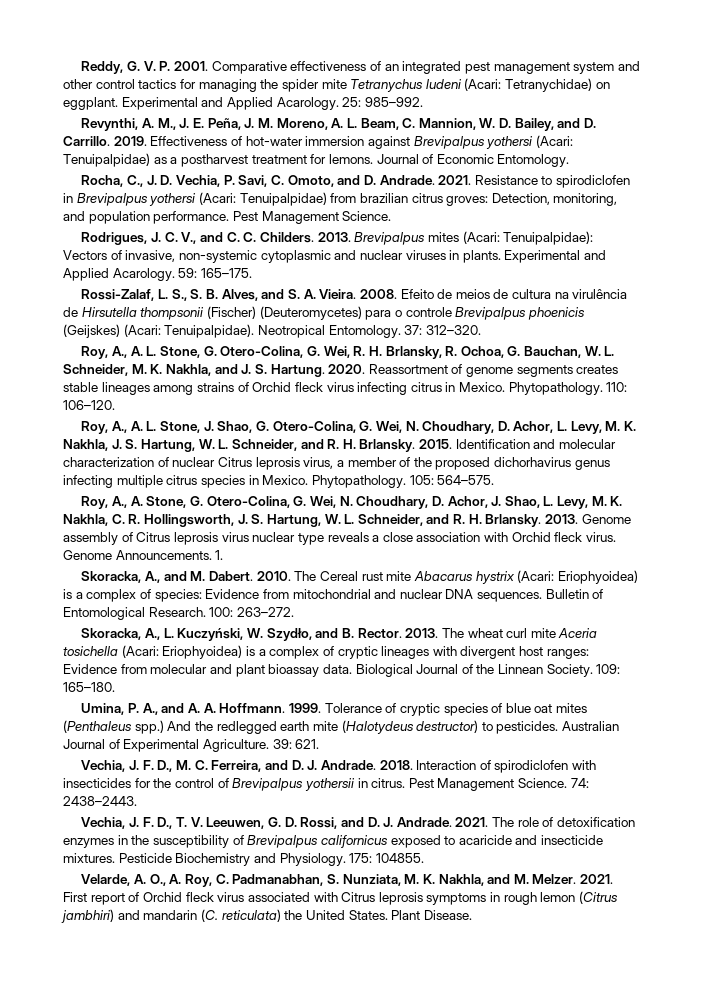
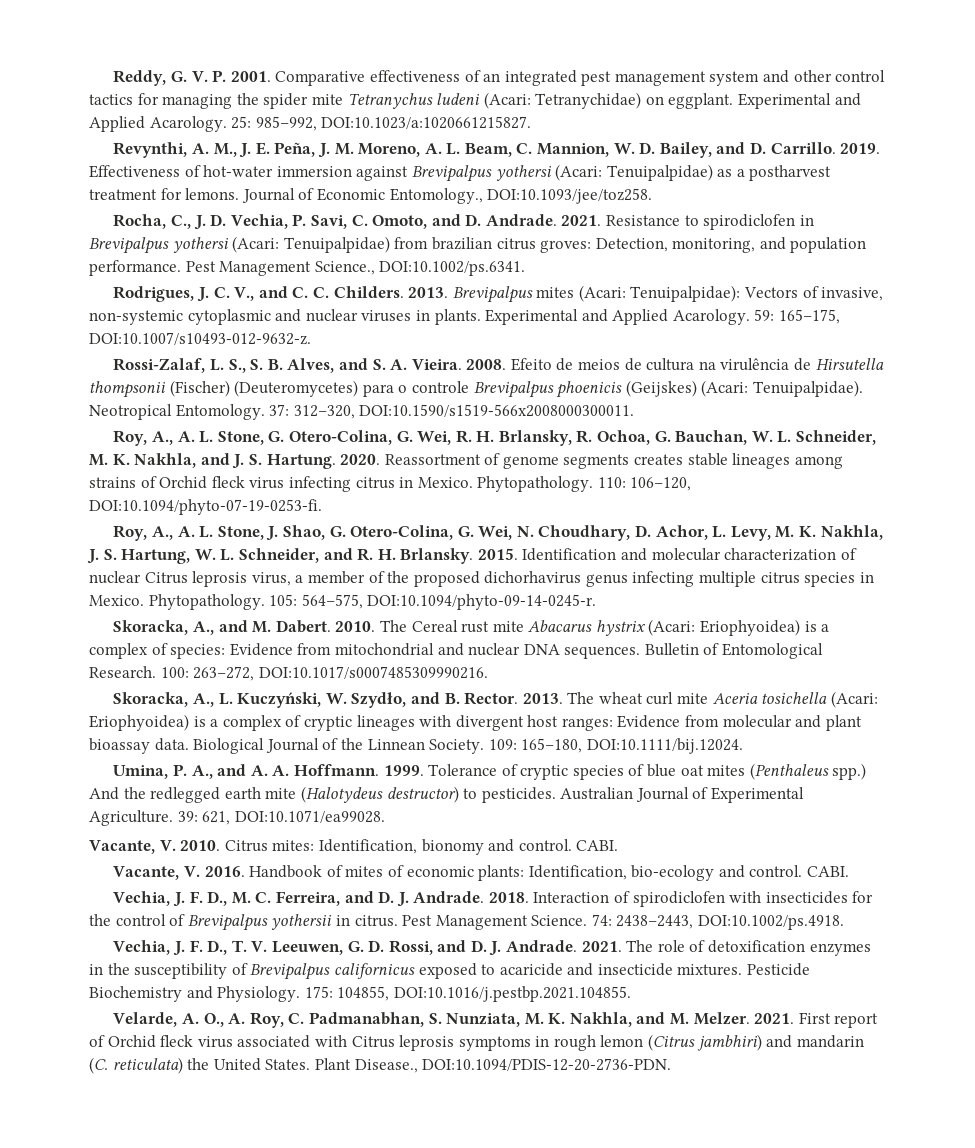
- 25: 985–992.
+ 25: 985–992, DOI:10.1023/a:1020661215827.
- Journal of Economic Entomology.
+ Journal of Economic Entomology., DOI:10.1093/jee/toz258.
- Resistance to spirodiclofen in Brevipalpus yothersi (Acari: Tenuipalpidae) from brazilian citrus groves: Detection, monitoring, and population performance. Pest Management Science.
+ Resistance to spirodiclofen in Brevipalpus yothersi (Acari: Tenuipalpidae) from brazilian citrus groves: Detection, monitoring, and population performance. Pest Management Science., DOI:10.1002/ps.6341.
- 59: 165–175.
+ 59: 165–175, DOI:10.1007/s10493-012-9632-z.
- 37: 312–320.
+ 37: 312–320, DOI:10.1590/s1519-566x2008000300011.
- 110: 106–120.
+ 110: 106–120, DOI:10.1094/phyto-07-19-0253-fi.
- 105: 564–575.
- Roy, A., A. Stone, G. Otero-Colina, G. Wei, N. Choudhary, D. Achor, J. Shao, L. Levy, M. K. Nakhla, C. R. Hollingsworth, J. S. Hartung, W. L. Schneider, and R. H. Brlansky. 2013. Genome assembly of Citrus leprosis virus nuclear type reveals a close association with Orchid fleck virus. Genome Announcements. 1.
+ 105: 564–575, DOI:10.1094/phyto-09-14-0245-r.
- 100: 263–272.
+ 100: 263–272, DOI:10.1017/s0007485309990216.
- 109: 165–180.
+ 109: 165–180, DOI:10.1111/bij.12024.
- 39: 621.
+ 39: 621, DOI:10.1071/ea99028.
+ Vacante, V. 2010. Citrus mites: Identification, bionomy and control. CABI.
+ Vacante, V. 2016. Handbook of mites of economic plants: Identification, bio-ecology and control. CABI.
- 74: 2438–2443.
+ 74: 2438–2443, DOI:10.1002/ps.4918.
- 175: 104855.
+ 175: 104855, DOI:10.1016/j.pestbp.2021.104855.
- Plant Disease.
+ Plant Disease., DOI:10.1094/PDIS-12-20-2736-PDN.

